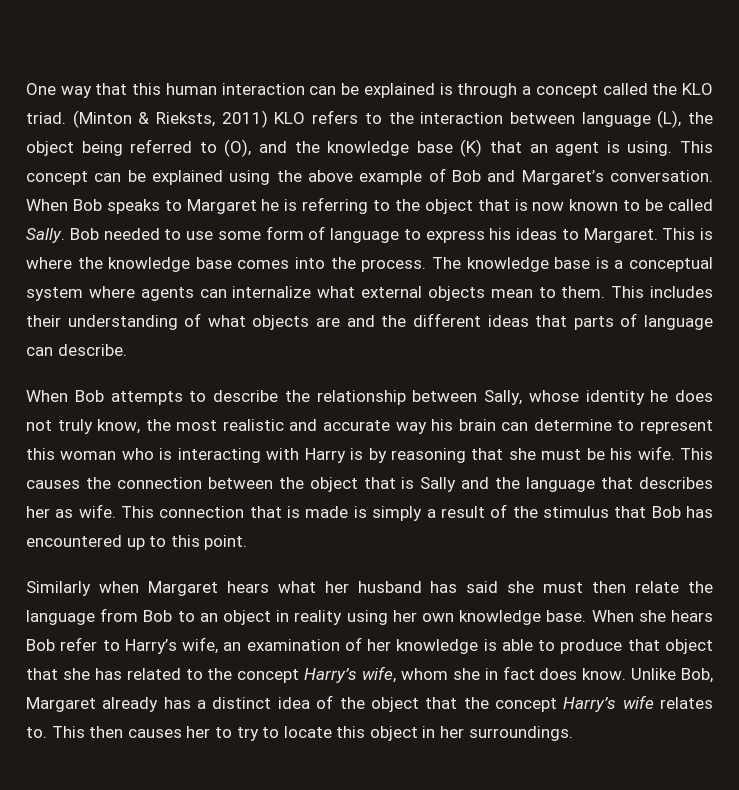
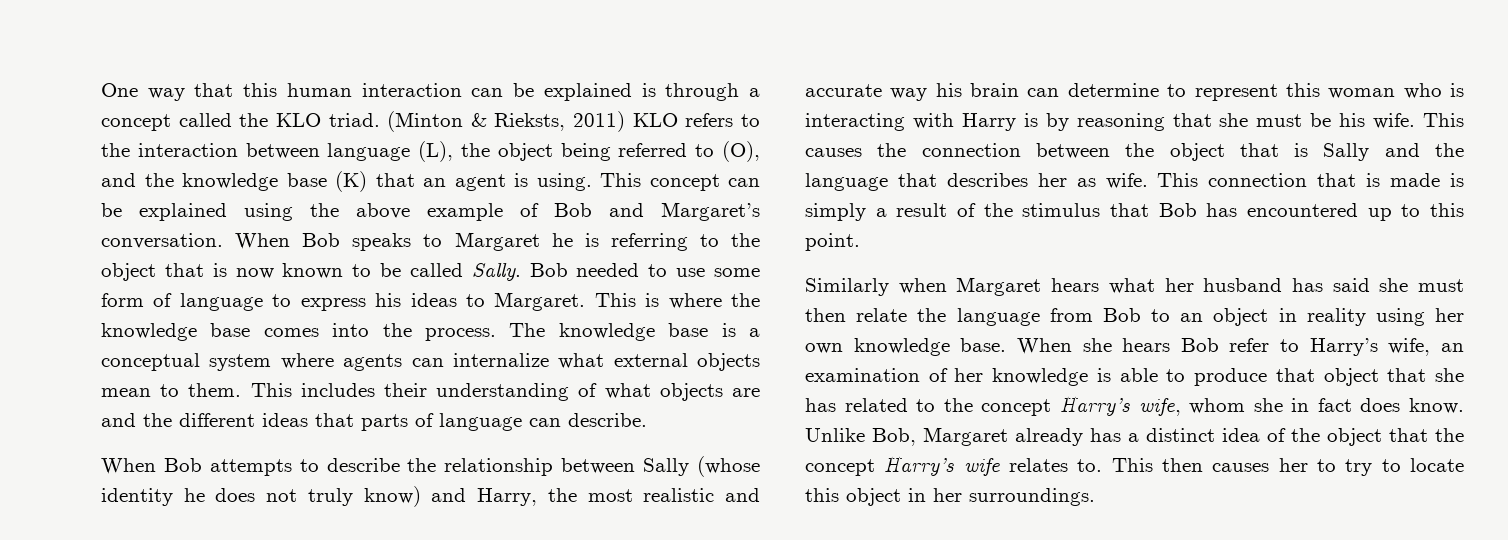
- When Bob attempts to describe the relationship between Sally, whose identity he does not truly know, the most realistic and accurate way his brain can determine to represent this woman who is interacting with Harry is by reasoning that she must be his wife.
+ When Bob attempts to describe the relationship between Sally (whose identity he does not truly know) and Harry, the most realistic and accurate way his brain can determine to represent this woman who is interacting with Harry is by reasoning that she must be his wife.

